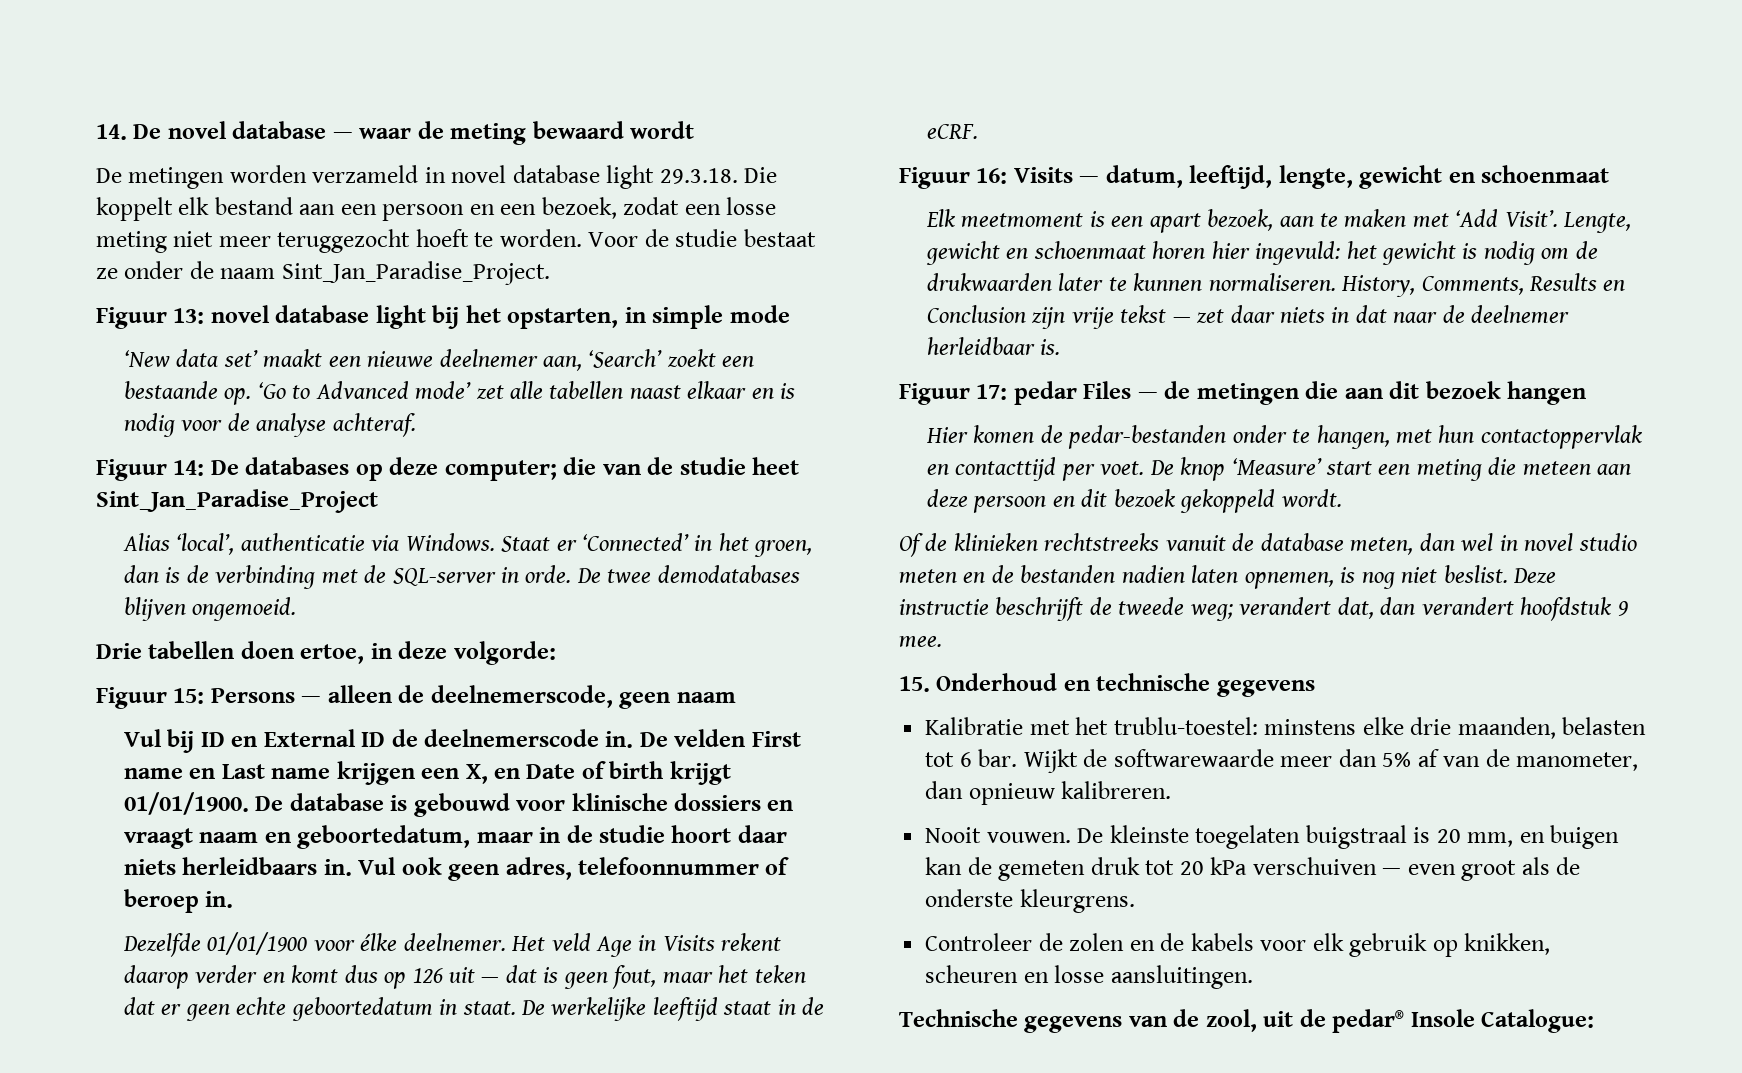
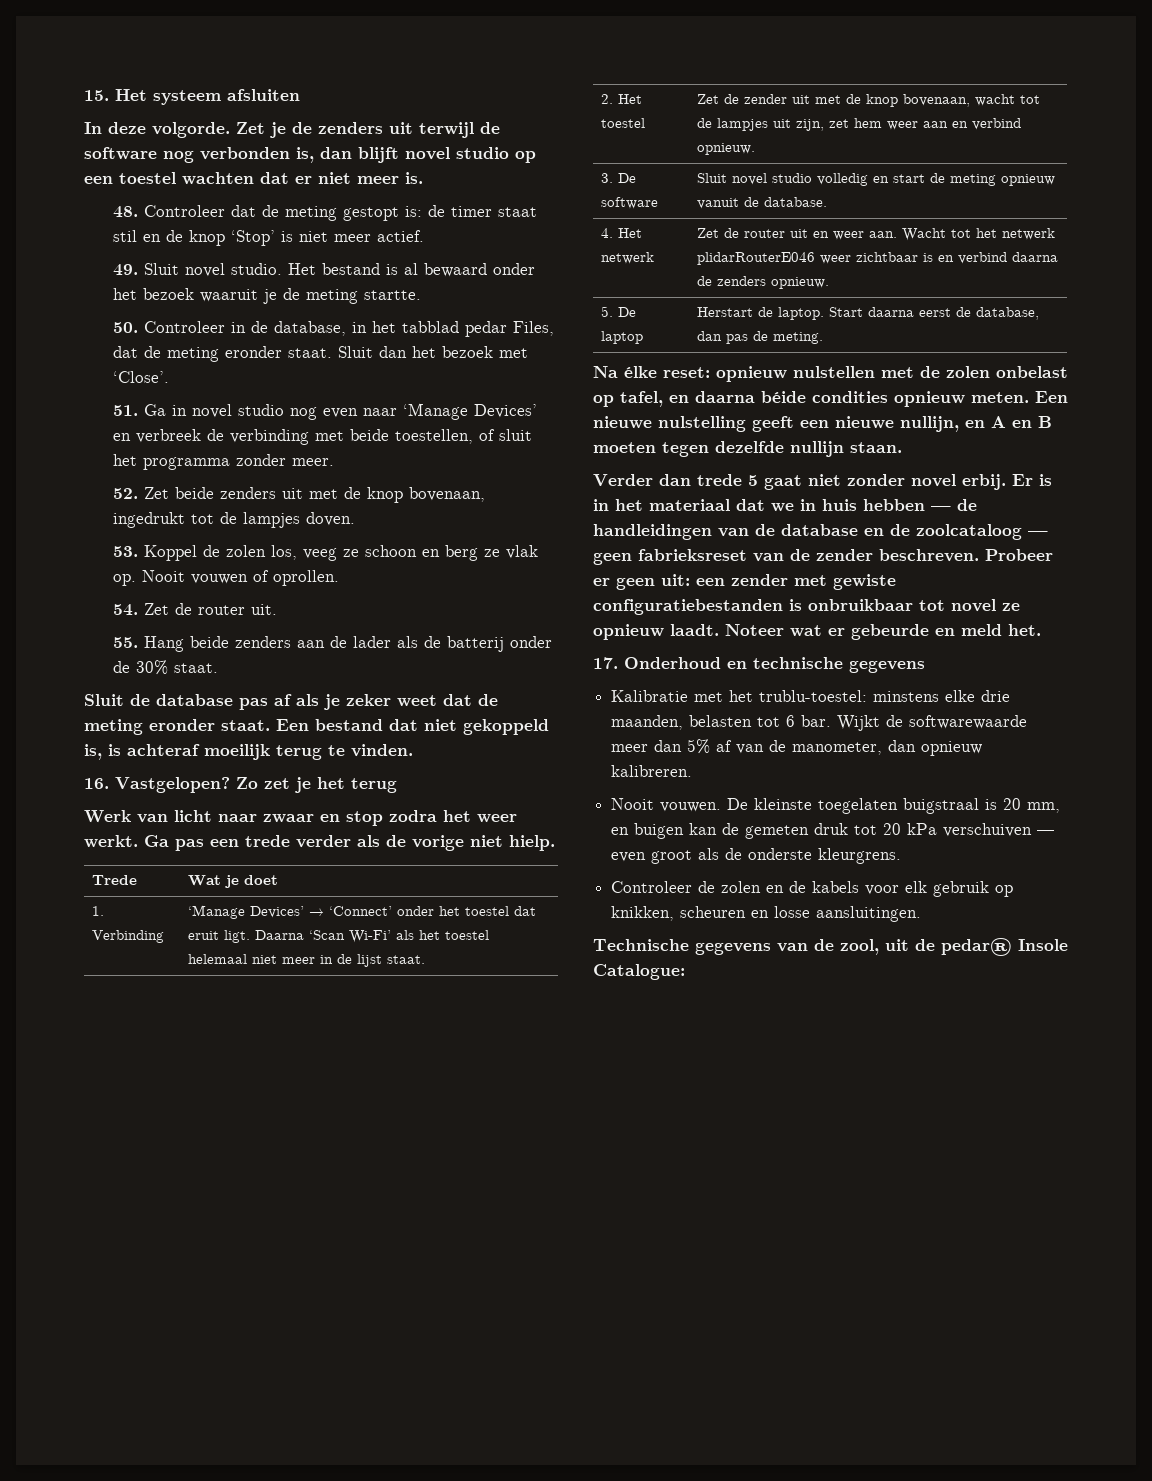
- 14. De novel database — waar de meting bewaard wordt
- De metingen worden verzameld in novel database light 29.3.18. Die koppelt elk bestand aan een persoon en een bezoek, zodat een losse meting niet meer teruggezocht hoeft te worden. Voor de studie bestaat ze onder de naam Sint_Jan_Paradise_Project.
- Figuur 13: novel database light bij het opstarten, in simple mode
- ‘New data set’ maakt een nieuwe deelnemer aan, ‘Search’ zoekt een bestaande op. ‘Go to Advanced mode’ zet alle tabellen naast elkaar en is nodig voor de analyse achteraf.
- Figuur 14: De databases op deze computer; die van de studie heet Sint_Jan_Paradise_Project
- Alias ‘local’, authenticatie via Windows. Staat er ‘Connected’ in het groen, dan is de verbinding met de SQL-server in orde. De twee demodatabases blijven ongemoeid.
- Drie tabellen doen ertoe, in deze volgorde:
- Figuur 15: Persons — alleen de deelnemerscode, geen naam
- Vul bij ID en External ID de deelnemerscode in. De velden First name en Last name krijgen een X, en Date of birth krijgt 01/01/1900. De database is gebouwd voor klinische dossiers en vraagt naam en geboortedatum, maar in de studie hoort daar niets herleidbaars in. Vul ook geen adres, telefoonnummer of beroep in.
- Dezelfde 01/01/1900 voor élke deelnemer. Het veld Age in Visits rekent daarop verder en komt dus op 126 uit — dat is geen fout, maar het teken dat er geen echte geboortedatum in staat. De werkelijke leeftijd staat in de eCRF.
- Figuur 16: Visits — datum, leeftijd, lengte, gewicht en schoenmaat
- Elk meetmoment is een apart bezoek, aan te maken met ‘Add Visit’. Lengte, gewicht en schoenmaat horen hier ingevuld: het gewicht is nodig om de drukwaarden later te kunnen normaliseren. History, Comments, Results en Conclusion zijn vrije tekst — zet daar niets in dat naar de deelnemer herleidbaar is.
- Figuur 17: pedar Files — de metingen die aan dit bezoek hangen
- Hier komen de pedar-bestanden onder te hangen, met hun contactoppervlak en contacttijd per voet. De knop ‘Measure’ start een meting die meteen aan deze persoon en dit bezoek gekoppeld wordt.
- Of de klinieken rechtstreeks vanuit de database meten, dan wel in novel studio meten en de bestanden nadien laten opnemen, is nog niet beslist. Deze instructie beschrijft de tweede weg; verandert dat, dan verandert hoofdstuk 9 mee.
- 15. Onderhoud en technische gegevens
+ 15. Het systeem afsluiten
+ In deze volgorde. Zet je de zenders uit terwijl de software nog verbonden is, dan blijft novel studio op een toestel wachten dat er niet meer is.
+ 48. Controleer dat de meting gestopt is: de timer staat stil en de knop ‘Stop’ is niet meer actief.
+ 49. Sluit novel studio. Het bestand is al bewaard onder het bezoek waaruit je de meting startte.
+ 50. Controleer in de database, in het tabblad pedar Files, dat de meting eronder staat. Sluit dan het bezoek met ‘Close’.
+ 51. Ga in novel studio nog even naar ‘Manage Devices’ en verbreek de verbinding met beide toestellen, of sluit het programma zonder meer.
+ 52. Zet beide zenders uit met de knop bovenaan, ingedrukt tot de lampjes doven.
+ 53. Koppel de zolen los, veeg ze schoon en berg ze vlak op. Nooit vouwen of oprollen.
+ 54. Zet de router uit.
+ 55. Hang beide zenders aan de lader als de batterij onder de 30% staat.
+ Sluit de database pas af als je zeker weet dat de meting eronder staat. Een bestand dat niet gekoppeld is, is achteraf moeilijk terug te vinden.
+ 16. Vastgelopen? Zo zet je het terug
+ Werk van licht naar zwaar en stop zodra het weer werkt. Ga pas een trede verder als de vorige niet hielp.
+ Trede | Wat je doet
+ 1. Verbinding | ‘Manage Devices’ → ‘Connect’ onder het toestel dat eruit ligt. Daarna ‘Scan Wi-Fi’ als het toestel helemaal niet meer in de lijst staat.
+ 2. Het toestel | Zet de zender uit met de knop bovenaan, wacht tot de lampjes uit zijn, zet hem weer aan en verbind opnieuw.
+ 3. De software | Sluit novel studio volledig en start de meting opnieuw vanuit de database.
+ 4. Het netwerk | Zet de router uit en weer aan. Wacht tot het netwerk plidarRouterE046 weer zichtbaar is en verbind daarna de zenders opnieuw.
+ 5. De laptop | Herstart de laptop. Start daarna eerst de database, dan pas de meting.
+ Na élke reset: opnieuw nulstellen met de zolen onbelast op tafel, en daarna béide condities opnieuw meten. Een nieuwe nulstelling geeft een nieuwe nullijn, en A en B moeten tegen dezelfde nullijn staan.
+ Verder dan trede 5 gaat niet zonder novel erbij. Er is in het materiaal dat we in huis hebben — de handleidingen van de database en de zoolcataloog — geen fabrieksreset van de zender beschreven. Probeer er geen uit: een zender met gewiste configuratiebestanden is onbruikbaar tot novel ze opnieuw laadt. Noteer wat er gebeurde en meld het.
+ 17. Onderhoud en technische gegevens

